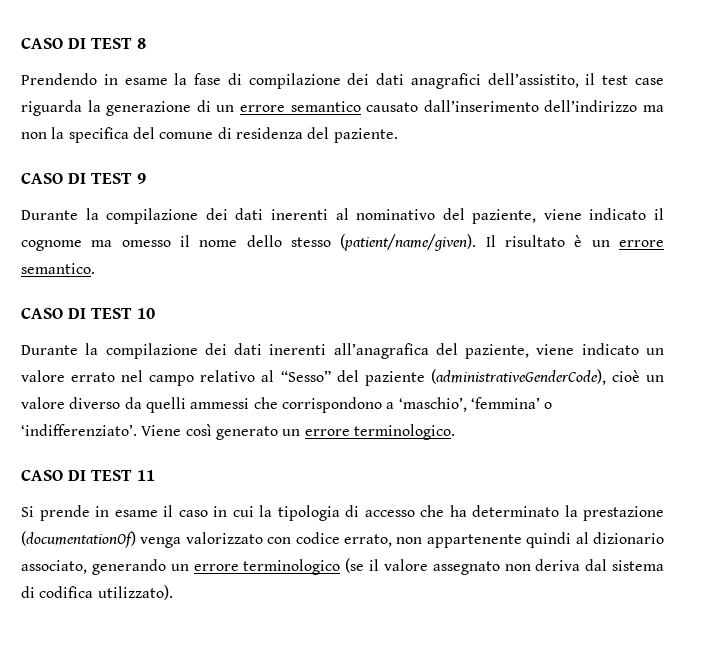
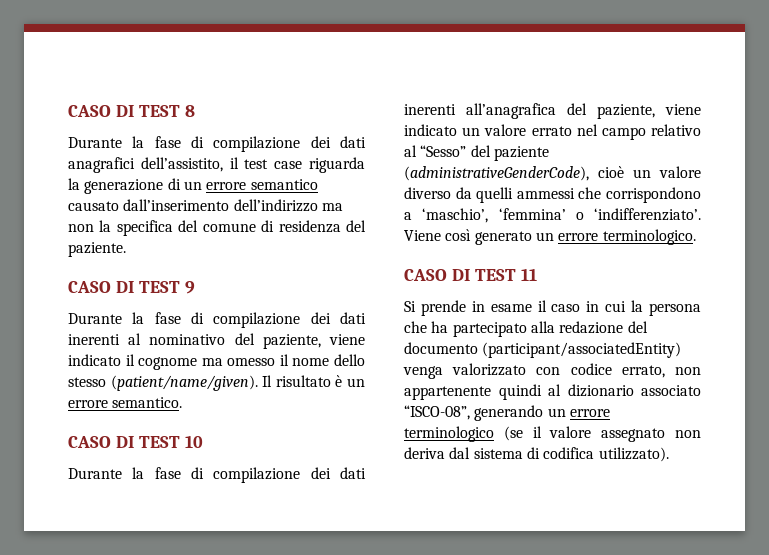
- Prendendo in esame la fase di compilazione dei dati anagrafici dell’assistito, il test case riguarda la generazione di un errore semantico causato dall’inserimento dell’indirizzo ma non la specifica del comune di residenza del paziente.
+ Durante la fase di compilazione dei dati anagrafici dell’assistito, il test case riguarda la generazione di un errore semantico causato dall’inserimento dell’indirizzo ma non la specifica del comune di residenza del paziente.
- Durante la compilazione dei dati inerenti al nominativo del paziente, viene indicato il cognome ma omesso il nome dello stesso (patient/name/given).
+ Durante la fase di compilazione dei dati inerenti al nominativo del paziente, viene indicato il cognome ma omesso il nome dello stesso (patient/name/given).
- Durante la compilazione dei dati inerenti all’anagrafica del paziente, viene indicato un valore errato nel campo relativo al “Sesso” del paziente (administrativeGenderCode), cioè un valore diverso da quelli ammessi che corrispondono a ‘maschio’, ‘femmina’ o ‘indifferenziato’.
+ Durante la fase di compilazione dei dati inerenti all’anagrafica del paziente, viene indicato un valore errato nel campo relativo al “Sesso” del paziente (administrativeGenderCode), cioè un valore diverso da quelli ammessi che corrispondono a ‘maschio’, ‘femmina’ o ‘indifferenziato’.
- Si prende in esame il caso in cui la tipologia di accesso che ha determinato la prestazione (documentationOf) venga valorizzato con codice errato, non appartenente quindi al dizionario associato, generando un errore terminologico (se il valore assegnato non deriva dal sistema di codifica utilizzato).
+ Si prende in esame il caso in cui la persona che ha partecipato alla redazione del documento (participant/associatedEntity) venga valorizzato con codice errato, non appartenente quindi al dizionario associato “ISCO-08”, generando un errore terminologico (se il valore assegnato non deriva dal sistema di codifica utilizzato).

